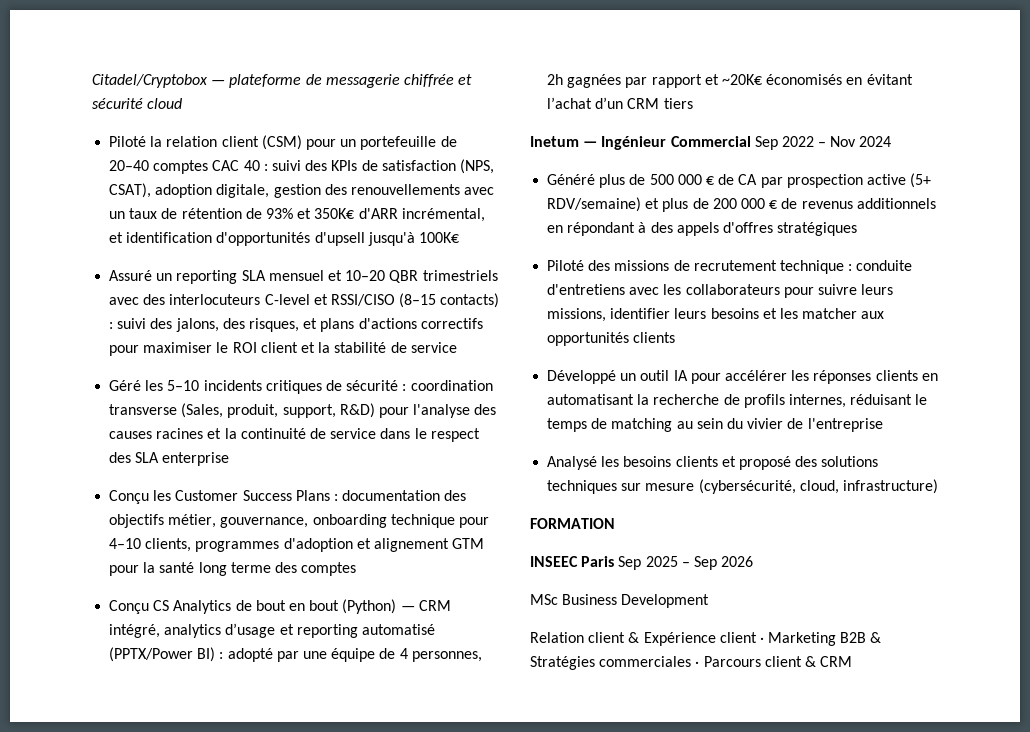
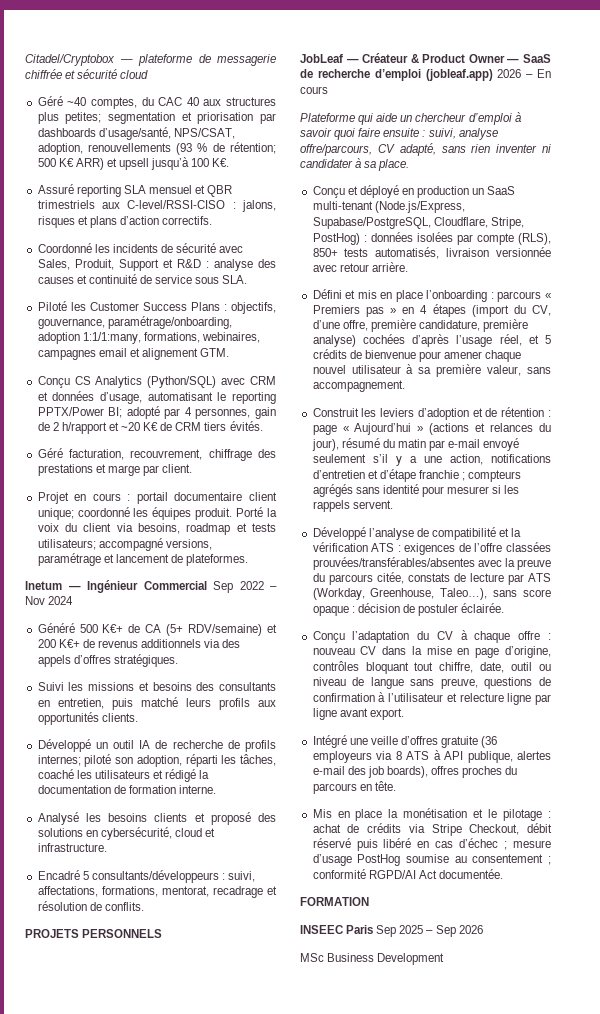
- Piloté la relation client (CSM) pour un portefeuille de 20–40 comptes CAC 40 : suivi des KPIs de satisfaction (NPS, CSAT), adoption digitale, gestion des renouvellements avec un taux de rétention de 93% et 350K€ d'ARR incrémental, et identification d'opportunités d'upsell jusqu'à 100K€
+ Géré ~40 comptes, du CAC 40 aux structures plus petites; segmentation et priorisation par dashboards d’usage/santé, NPS/CSAT, adoption, renouvellements (93 % de rétention; 500 K€ ARR) et upsell jusqu’à 100 K€.
- Assuré un reporting SLA mensuel et 10–20 QBR trimestriels avec des interlocuteurs C-level et RSSI/CISO (8–15 contacts) : suivi des jalons, des risques, et plans d'actions correctifs pour maximiser le ROI client et la stabilité de service
- Géré les 5–10 incidents critiques de sécurité : coordination transverse (Sales, produit, support, R&D) pour l'analyse des causes racines et la continuité de service dans le respect des SLA enterprise
- Conçu les Customer Success Plans : documentation des objectifs métier, gouvernance, onboarding technique pour 4–10 clients, programmes d'adoption et alignement GTM pour la santé long terme des comptes
- Conçu CS Analytics de bout en bout (Python) — CRM intégré, analytics d’usage et reporting automatisé (PPTX/Power BI) : adopté par une équipe de 4 personnes, 2h gagnées par rapport et ~20K€ économisés en évitant l’achat d’un CRM tiers
+ Assuré reporting SLA mensuel et QBR trimestriels aux C-level/RSSI-CISO : jalons, risques et plans d’action correctifs.
+ Coordonné les incidents de sécurité avec Sales, Produit, Support et R&D : analyse des causes et continuité de service sous SLA.
+ Piloté les Customer Success Plans : objectifs, gouvernance, paramétrage/onboarding, adoption 1:1/1:many, formations, webinaires, campagnes email et alignement GTM.
+ Conçu CS Analytics (Python/SQL) avec CRM et données d’usage, automatisant le reporting PPTX/Power BI; adopté par 4 personnes, gain de 2 h/rapport et ~20 K€ de CRM tiers évités.
+ Géré facturation, recouvrement, chiffrage des prestations et marge par client.
+ Projet en cours : portail documentaire client unique; coordonné les équipes produit. Porté la voix du client via besoins, roadmap et tests utilisateurs; accompagné versions, paramétrage et lancement de plateformes.
- Généré plus de 500 000 € de CA par prospection active (5+ RDV/semaine) et plus de 200 000 € de revenus additionnels en répondant à des appels d'offres stratégiques
- Piloté des missions de recrutement technique : conduite d'entretiens avec les collaborateurs pour suivre leurs missions, identifier leurs besoins et les matcher aux opportunités clients
+ Généré 500 K€+ de CA (5+ RDV/semaine) et 200 K€+ de revenus additionnels via des appels d’offres stratégiques.
+ Suivi les missions et besoins des consultants en entretien, puis matché leurs profils aux opportunités clients.
- Développé un outil IA pour accélérer les réponses clients en automatisant la recherche de profils internes, réduisant le temps de matching au sein du vivier de l'entreprise
+ Développé un outil IA de recherche de profils internes; piloté son adoption, réparti les tâches, coaché les utilisateurs et rédigé la documentation de formation interne.
- Analysé les besoins clients et proposé des solutions techniques sur mesure (cybersécurité, cloud, infrastructure)
+ Analysé les besoins clients et proposé des solutions en cybersécurité, cloud et infrastructure.
+ Encadré 5 consultants/développeurs : suivi, affectations, formations, mentorat, recadrage et résolution de conflits.
+ PROJETS PERSONNELS
+ JobLeaf — Créateur & Product Owner — SaaS de recherche d’emploi (jobleaf.app) 2026 – En cours
+ Plateforme qui aide un chercheur d’emploi à savoir quoi faire ensuite : suivi, analyse offre/parcours, CV adapté, sans rien inventer ni candidater à sa place.
+ Conçu et déployé en production un SaaS multi-tenant (Node.js/Express, Supabase/PostgreSQL, Cloudflare, Stripe, PostHog) : données isolées par compte (RLS), 850+ tests automatisés, livraison versionnée avec retour arrière.
+ Défini et mis en place l’onboarding : parcours « Premiers pas » en 4 étapes (import du CV, d’une offre, première candidature, première analyse) cochées d’après l’usage réel, et 5 crédits de bienvenue pour amener chaque nouvel utilisateur à sa première valeur, sans accompagnement.
+ Construit les leviers d’adoption et de rétention : page « Aujourd’hui » (actions et relances du jour), résumé du matin par e-mail envoyé seulement s’il y a une action, notifications d’entretien et d’étape franchie ; compteurs agrégés sans identité pour mesurer si les rappels servent.
+ Développé l’analyse de compatibilité et la vérification ATS : exigences de l’offre classées prouvées/transférables/absentes avec la preuve du parcours citée, constats de lecture par ATS (Workday, Greenhouse, Taleo…), sans score opaque : décision de postuler éclairée.
+ Conçu l’adaptation du CV à chaque offre : nouveau CV dans la mise en page d’origine, contrôles bloquant tout chiffre, date, outil ou niveau de langue sans preuve, questions de confirmation à l’utilisateur et relecture ligne par ligne avant export.
+ Intégré une veille d’offres gratuite (36 employeurs via 8 ATS à API publique, alertes e-mail des job boards), offres proches du parcours en tête.
+ Mis en place la monétisation et le pilotage : achat de crédits via Stripe Checkout, débit réservé puis libéré en cas d’échec ; mesure d’usage PostHog soumise au consentement ; conformité RGPD/AI Act documentée.
- Relation client & Expérience client · Marketing B2B & Stratégies commerciales · Parcours client & CRM

